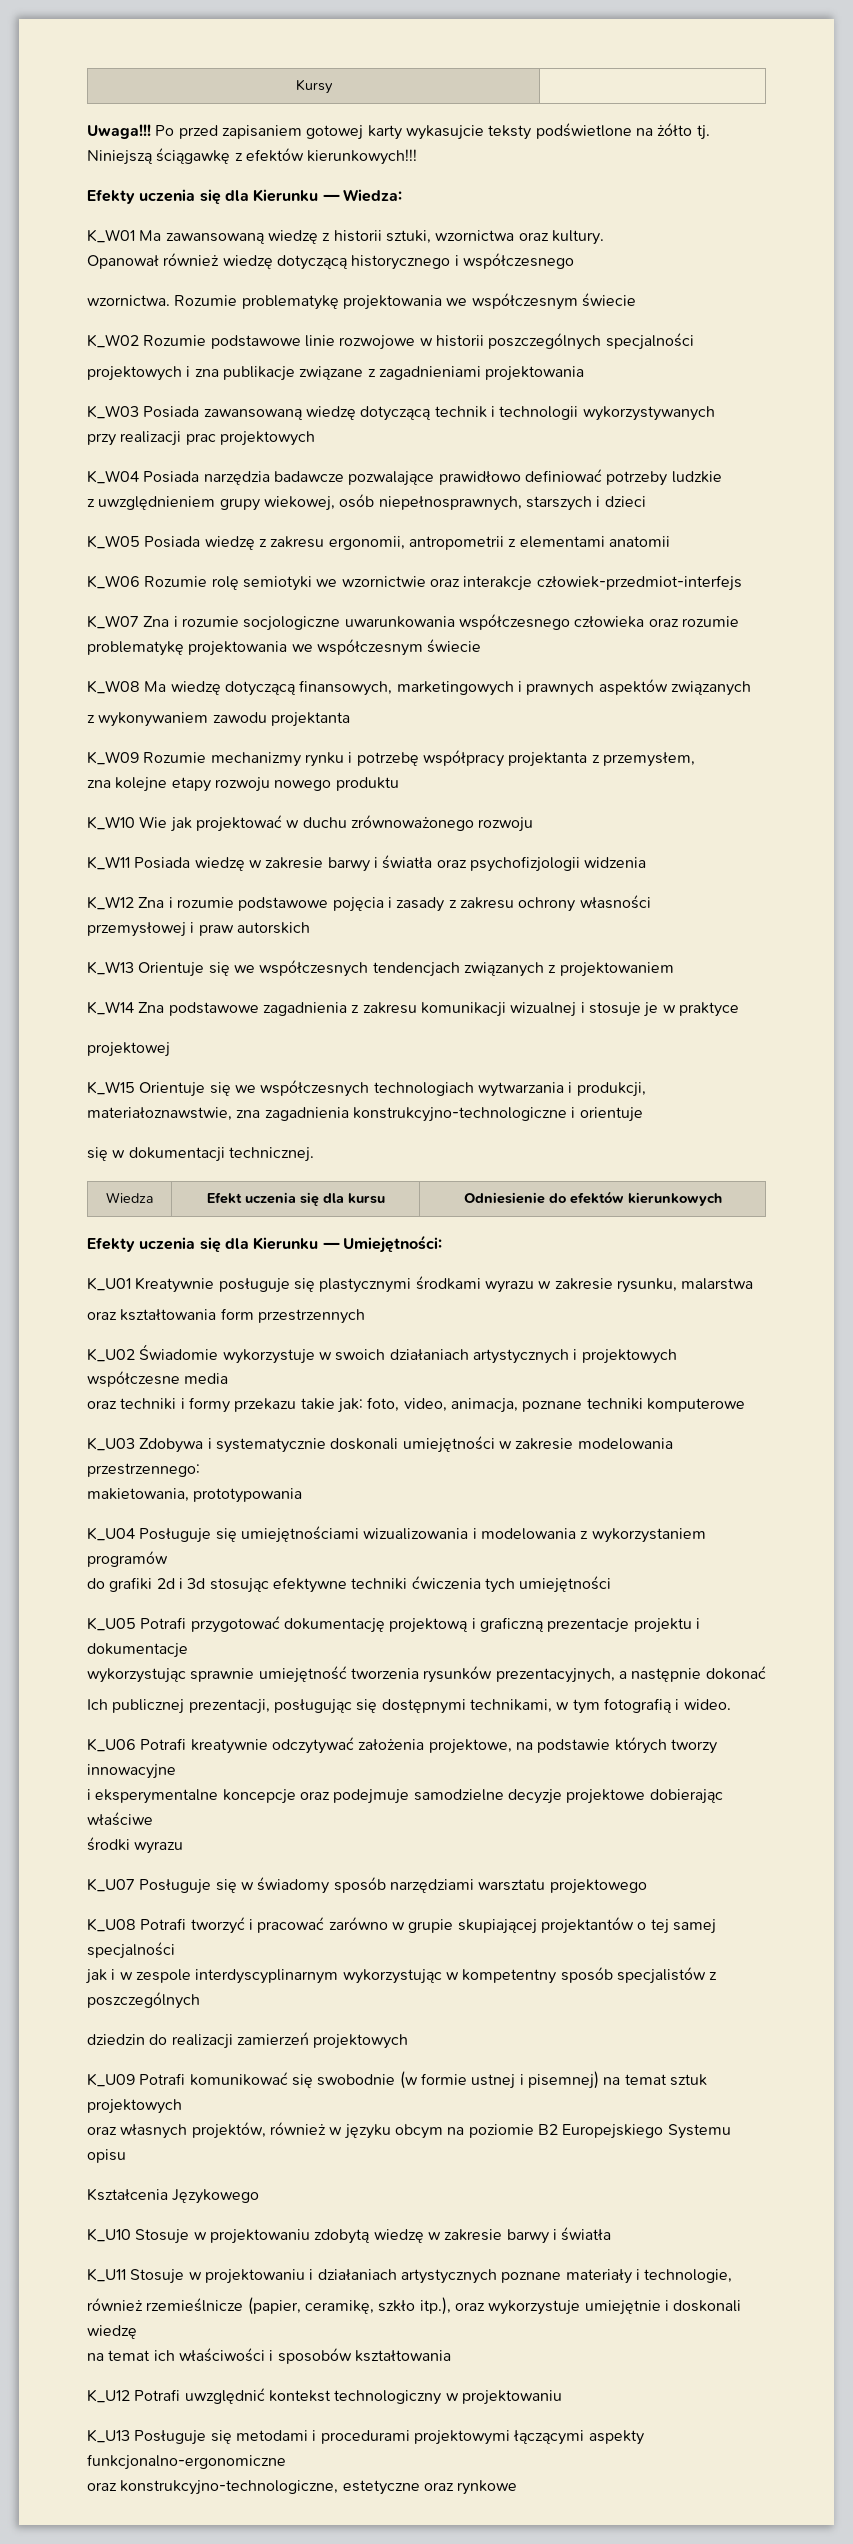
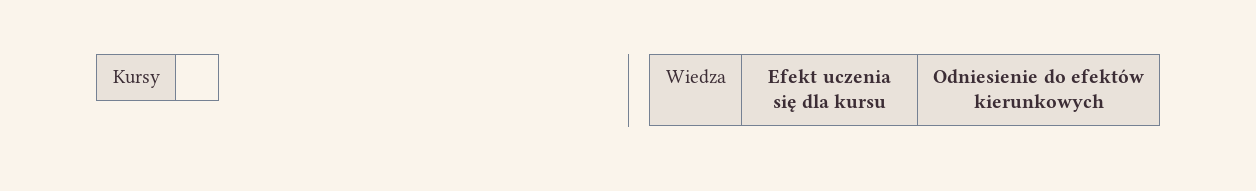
- Uwaga!!! Po przed zapisaniem gotowej karty wykasujcie teksty podświetlone na żółto tj. Niniejszą ściągawkę z efektów kierunkowych!!!
- Efekty uczenia się dla Kierunku — Wiedza:
- K_W01 Ma zawansowaną wiedzę z historii sztuki, wzornictwa oraz kultury.
- Opanował również wiedzę dotyczącą historycznego i współczesnego
- wzornictwa. Rozumie problematykę projektowania we współczesnym świecie
- K_W02 Rozumie podstawowe linie rozwojowe w historii poszczególnych specjalności
- projektowych i zna publikacje związane z zagadnieniami projektowania
- K_W03 Posiada zawansowaną wiedzę dotyczącą technik i technologii wykorzystywanych
- przy realizacji prac projektowych
- K_W04 Posiada narzędzia badawcze pozwalające prawidłowo definiować potrzeby ludzkie
- z uwzględnieniem grupy wiekowej, osób niepełnosprawnych, starszych i dzieci
- K_W05 Posiada wiedzę z zakresu ergonomii, antropometrii z elementami anatomii
- K_W06 Rozumie rolę semiotyki we wzornictwie oraz interakcje człowiek-przedmiot-interfejs
- K_W07 Zna i rozumie socjologiczne uwarunkowania współczesnego człowieka oraz rozumie problematykę projektowania we współczesnym świecie
- K_W08 Ma wiedzę dotyczącą finansowych, marketingowych i prawnych aspektów związanych
- z wykonywaniem zawodu projektanta
- K_W09 Rozumie mechanizmy rynku i potrzebę współpracy projektanta z przemysłem,
- zna kolejne etapy rozwoju nowego produktu
- K_W10 Wie jak projektować w duchu zrównoważonego rozwoju
- K_W11 Posiada wiedzę w zakresie barwy i światła oraz psychofizjologii widzenia
- K_W12 Zna i rozumie podstawowe pojęcia i zasady z zakresu ochrony własności
- przemysłowej i praw autorskich
- K_W13 Orientuje się we współczesnych tendencjach związanych z projektowaniem
- K_W14 Zna podstawowe zagadnienia z zakresu komunikacji wizualnej i stosuje je w praktyce
- projektowej
- K_W15 Orientuje się we współczesnych technologiach wytwarzania i produkcji, materiałoznawstwie, zna zagadnienia konstrukcyjno-technologiczne i orientuje
- się w dokumentacji technicznej.
- Efekty uczenia się dla Kierunku — Umiejętności:
- K_U01 Kreatywnie posługuje się plastycznymi środkami wyrazu w zakresie rysunku, malarstwa
- oraz kształtowania form przestrzennych
- K_U02 Świadomie wykorzystuje w swoich działaniach artystycznych i projektowych współczesne media
- oraz techniki i formy przekazu takie jak: foto, video, animacja, poznane techniki komputerowe
- K_U03 Zdobywa i systematycznie doskonali umiejętności w zakresie modelowania przestrzennego:
- makietowania, prototypowania
- K_U04 Posługuje się umiejętnościami wizualizowania i modelowania z wykorzystaniem programów
- do grafiki 2d i 3d stosując efektywne techniki ćwiczenia tych umiejętności
- K_U05 Potrafi przygotować dokumentację projektową i graficzną prezentacje projektu i dokumentacje
- wykorzystując sprawnie umiejętność tworzenia rysunków prezentacyjnych, a następnie dokonać
- Ich publicznej prezentacji, posługując się dostępnymi technikami, w tym fotografią i wideo.
- K_U06 Potrafi kreatywnie odczytywać założenia projektowe, na podstawie których tworzy innowacyjne
- i eksperymentalne koncepcje oraz podejmuje samodzielne decyzje projektowe dobierając właściwe
- środki wyrazu
- K_U07 Posługuje się w świadomy sposób narzędziami warsztatu projektowego
- K_U08 Potrafi tworzyć i pracować zarówno w grupie skupiającej projektantów o tej samej specjalności
- jak i w zespole interdyscyplinarnym wykorzystując w kompetentny sposób specjalistów z poszczególnych
- dziedzin do realizacji zamierzeń projektowych
- K_U09 Potrafi komunikować się swobodnie (w formie ustnej i pisemnej) na temat sztuk projektowych
- oraz własnych projektów, również w języku obcym na poziomie B2 Europejskiego Systemu opisu
- Kształcenia Językowego
- K_U10 Stosuje w projektowaniu zdobytą wiedzę w zakresie barwy i światła
- K_U11 Stosuje w projektowaniu i działaniach artystycznych poznane materiały i technologie,
- również rzemieślnicze (papier, ceramikę, szkło itp.), oraz wykorzystuje umiejętnie i doskonali wiedzę
- na temat ich właściwości i sposobów kształtowania
- K_U12 Potrafi uwzględnić kontekst technologiczny w projektowaniu
- K_U13 Posługuje się metodami i procedurami projektowymi łączącymi aspekty funkcjonalno-ergonomiczne
- oraz konstrukcyjno-technologiczne, estetyczne oraz rynkowe

